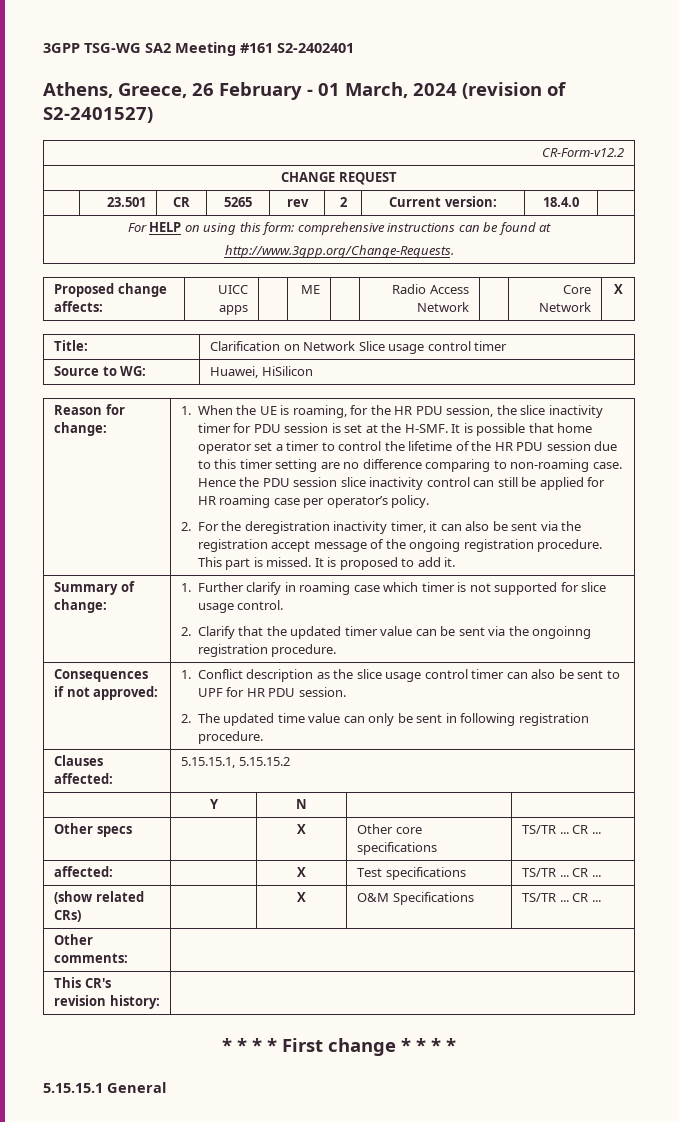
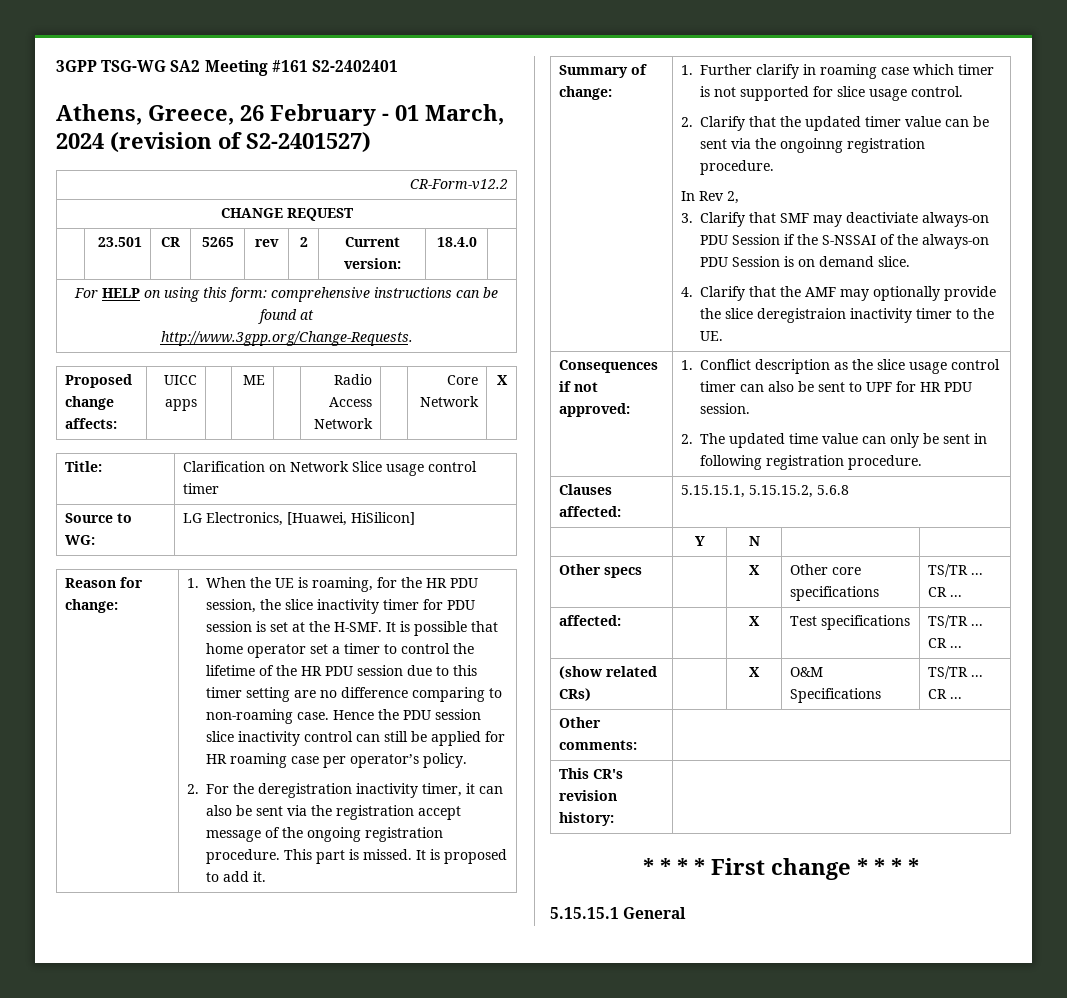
- Source to WG: | Huawei, HiSilicon
+ Source to WG: | LG Electronics, [Huawei, HiSilicon]
+ In Rev 2,
+ 3. Clarify that SMF may deactiviate always-on PDU Session if the S-NSSAI of the always-on PDU Session is on demand slice.
+ 4. Clarify that the AMF may optionally provide the slice deregistraion inactivity timer to the UE.
- Clauses affected: | 5.15.15.1, 5.15.15.2
+ Clauses affected: | 5.15.15.1, 5.15.15.2, 5.6.8

